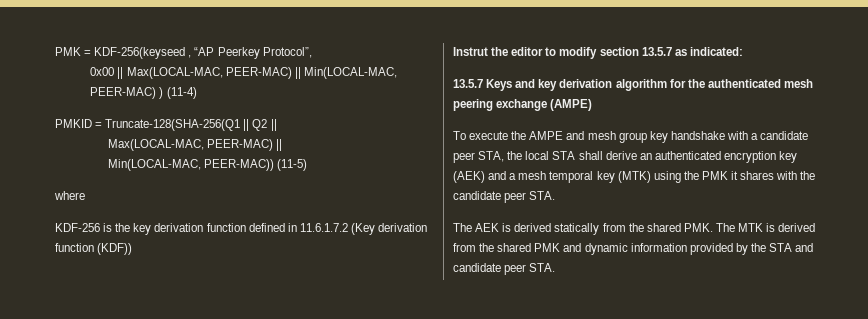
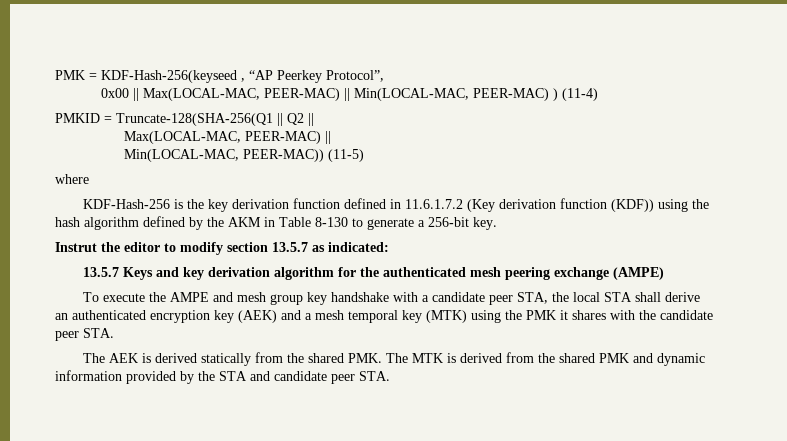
- PMK = KDF-256(keyseed , “AP Peerkey Protocol”,
+ PMK = KDF-Hash-256(keyseed , “AP Peerkey Protocol”,
- KDF-256 is the key derivation function defined in 11.6.1.7.2 (Key derivation function (KDF))
+ KDF-Hash-256 is the key derivation function defined in 11.6.1.7.2 (Key derivation function (KDF)) using the hash algorithm defined by the AKM in Table 8-130 to generate a 256-bit key.

